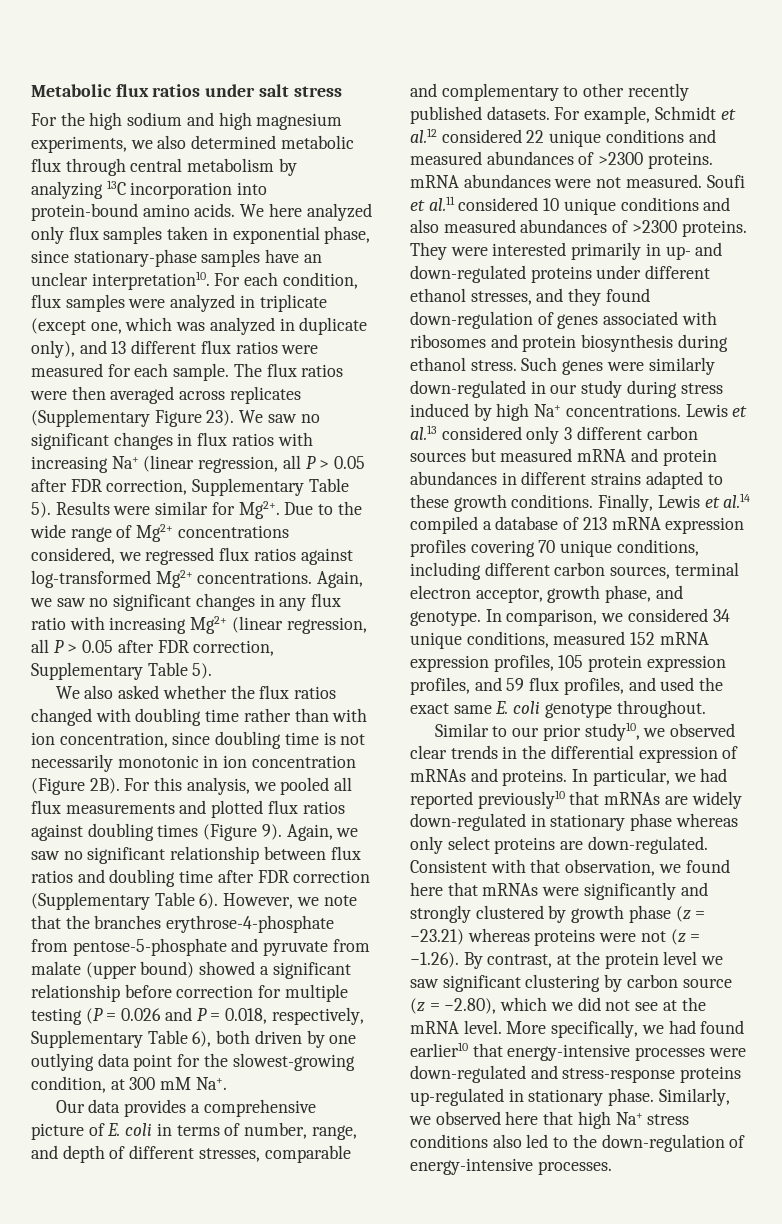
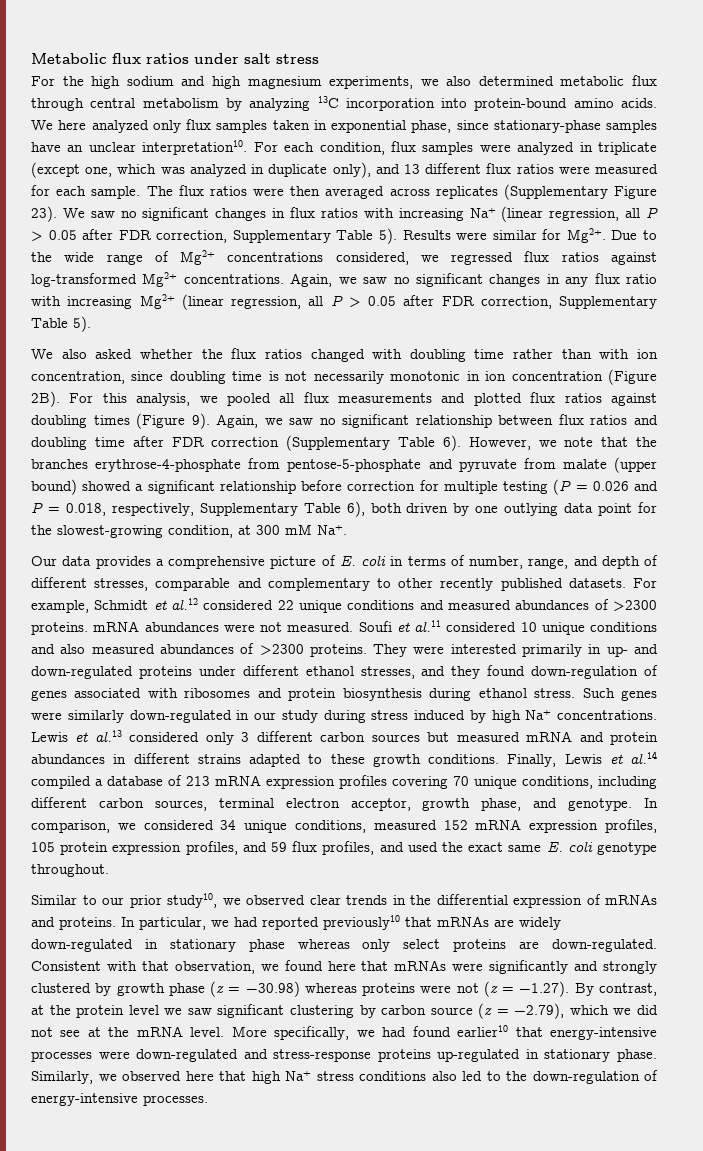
- Consistent with that observation, we found here that mRNAs were significantly and strongly clustered by growth phase (z = −23.21) whereas proteins were not (z = −1.26). By contrast, at the protein level we saw significant clustering by carbon source (z = −2.80), which we did not see at the mRNA level.
+ Consistent with that observation, we found here that mRNAs were significantly and strongly clustered by growth phase (z = −30.98) whereas proteins were not (z = −1.27). By contrast, at the protein level we saw significant clustering by carbon source (z = −2.79), which we did not see at the mRNA level.

